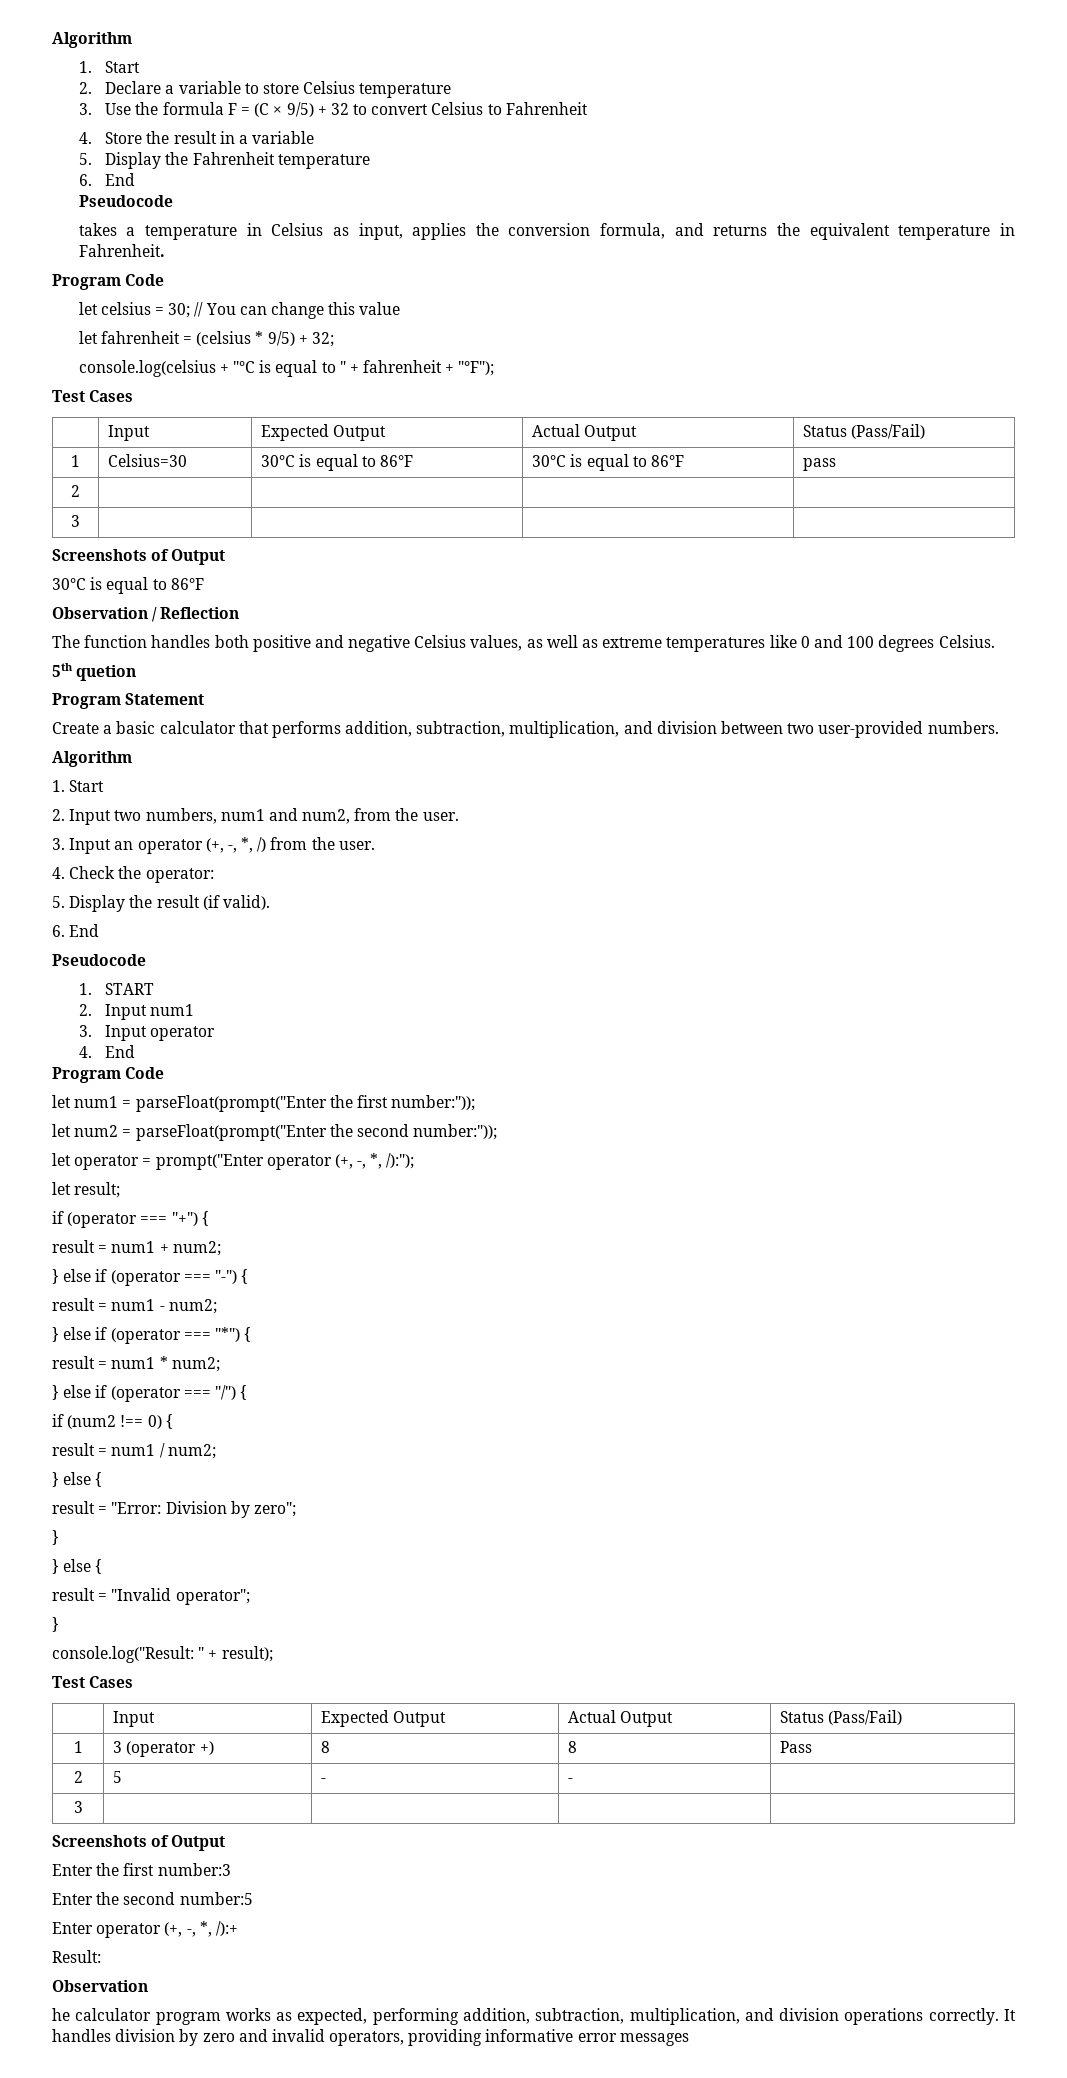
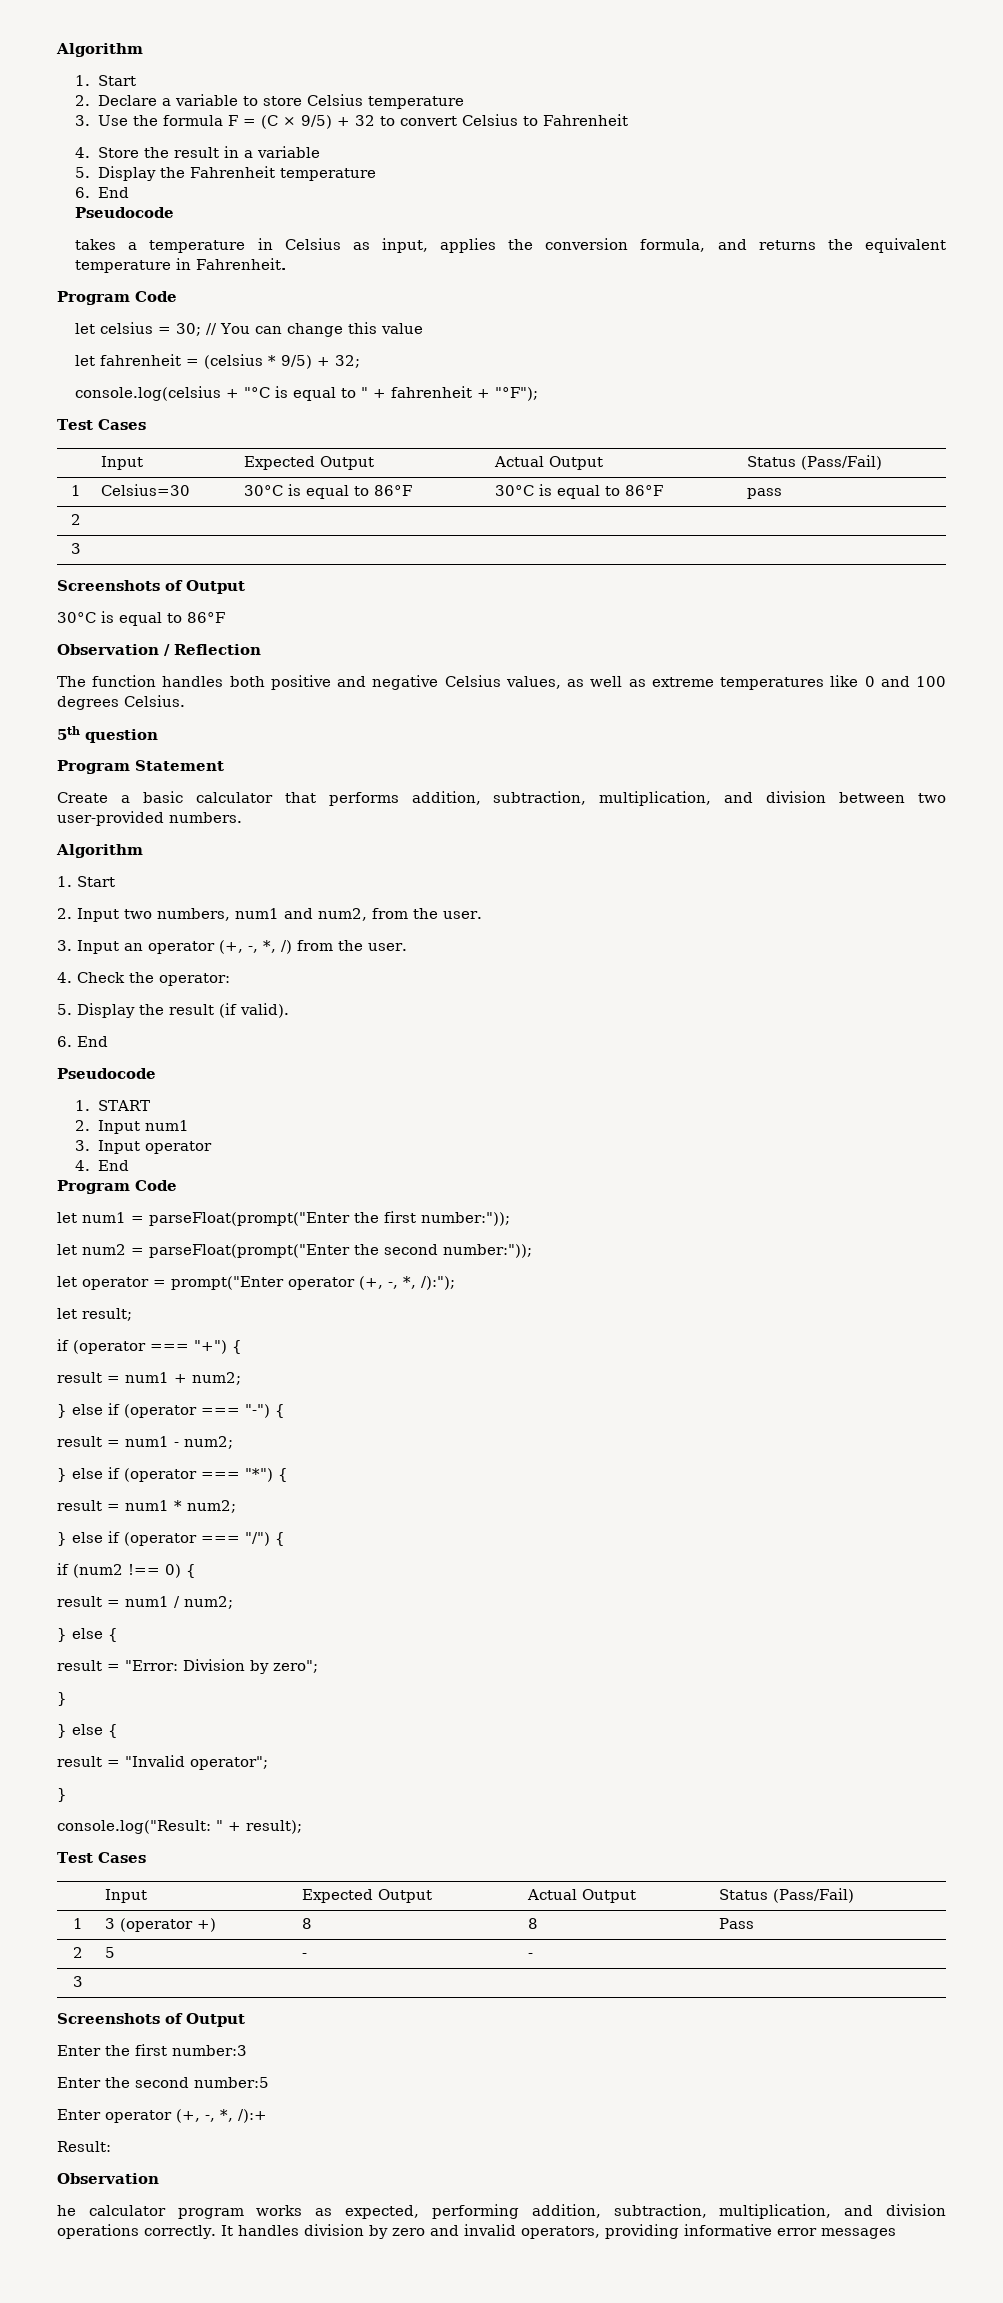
- 5th quetion
+ 5th question

